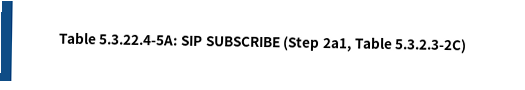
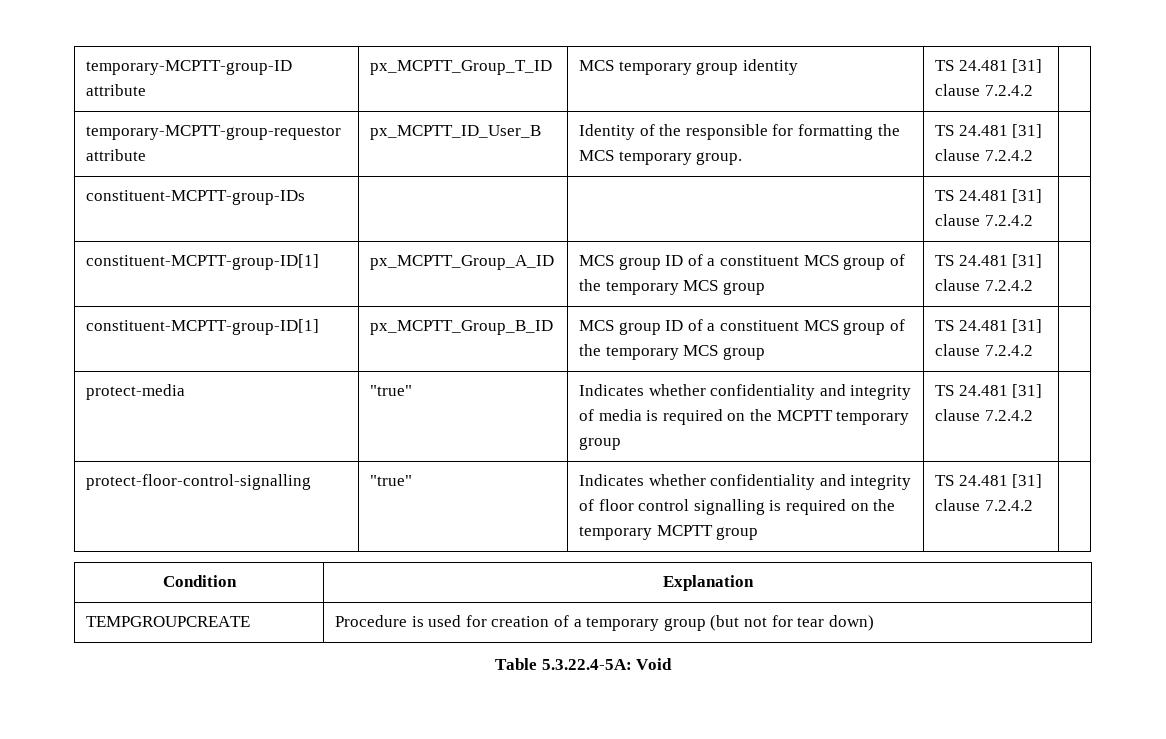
- Table 5.3.22.4-5A: SIP SUBSCRIBE (Step 2a1, Table 5.3.2.3-2C)
+ temporary-MCPTT-group-ID attribute | px_MCPTT_Group_T_ID | MCS temporary group identity | TS 24.481 [31] clause 7.2.4.2 |
+ temporary-MCPTT-group-requestor attribute | px_MCPTT_ID_User_B | Identity of the responsible for formatting the MCS temporary group. | TS 24.481 [31] clause 7.2.4.2 |
+ constituent-MCPTT-group-IDs | | | TS 24.481 [31] clause 7.2.4.2 |
+ constituent-MCPTT-group-ID[1] | px_MCPTT_Group_A_ID | MCS group ID of a constituent MCS group of the temporary MCS group | TS 24.481 [31] clause 7.2.4.2 |
+ constituent-MCPTT-group-ID[1] | px_MCPTT_Group_B_ID | MCS group ID of a constituent MCS group of the temporary MCS group | TS 24.481 [31] clause 7.2.4.2 |
+ protect-media | "true" | Indicates whether confidentiality and integrity of media is required on the MCPTT temporary group | TS 24.481 [31] clause 7.2.4.2 |
+ protect-floor-control-signalling | "true" | Indicates whether confidentiality and integrity of floor control signalling is required on the temporary MCPTT group | TS 24.481 [31] clause 7.2.4.2 |
+ Condition | Explanation
+ TEMPGROUPCREATE | Procedure is used for creation of a temporary group (but not for tear down)
+ Table 5.3.22.4-5A: Void

